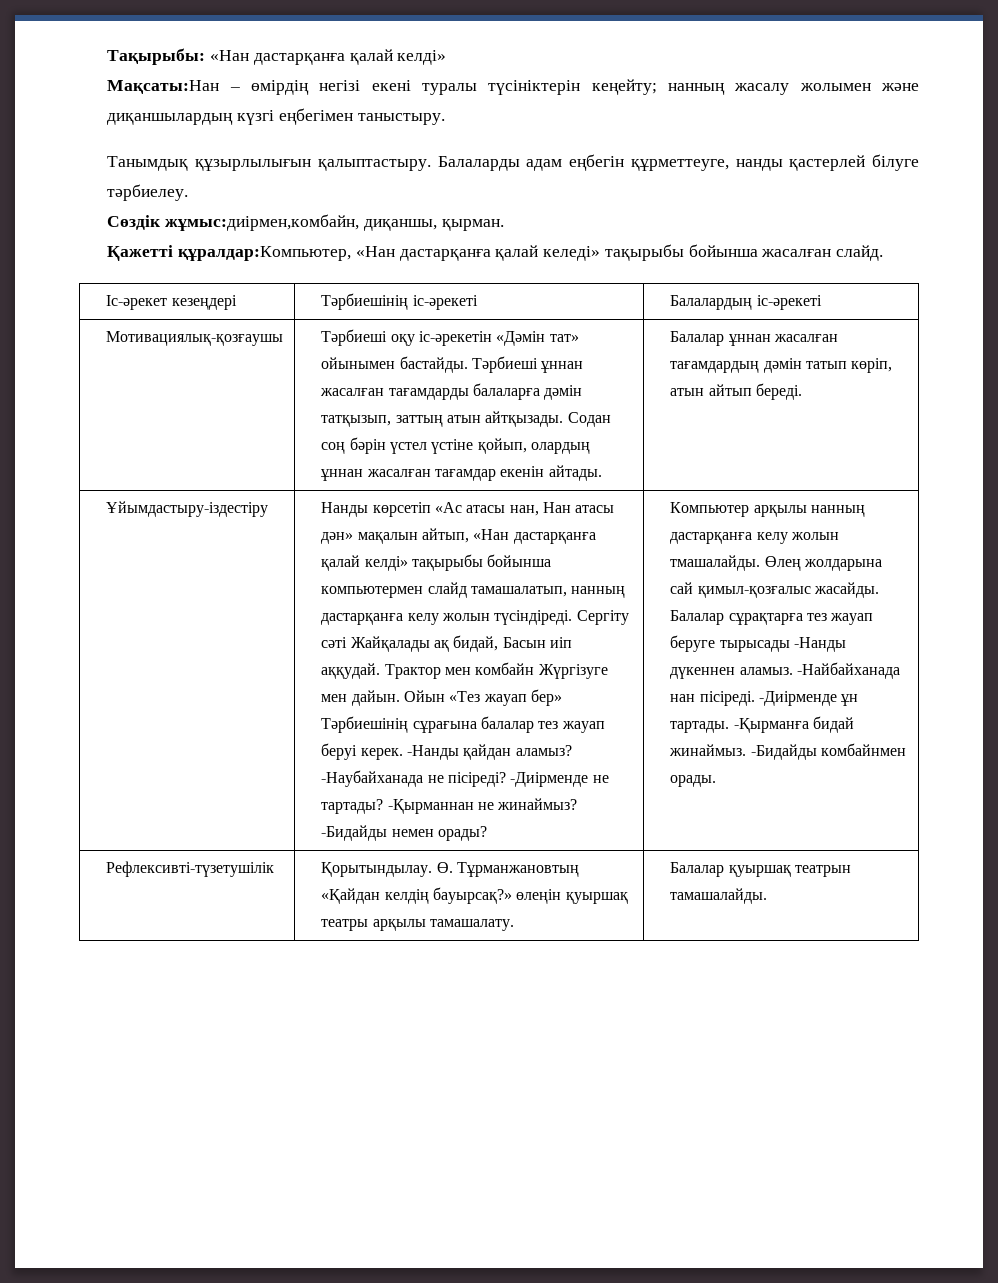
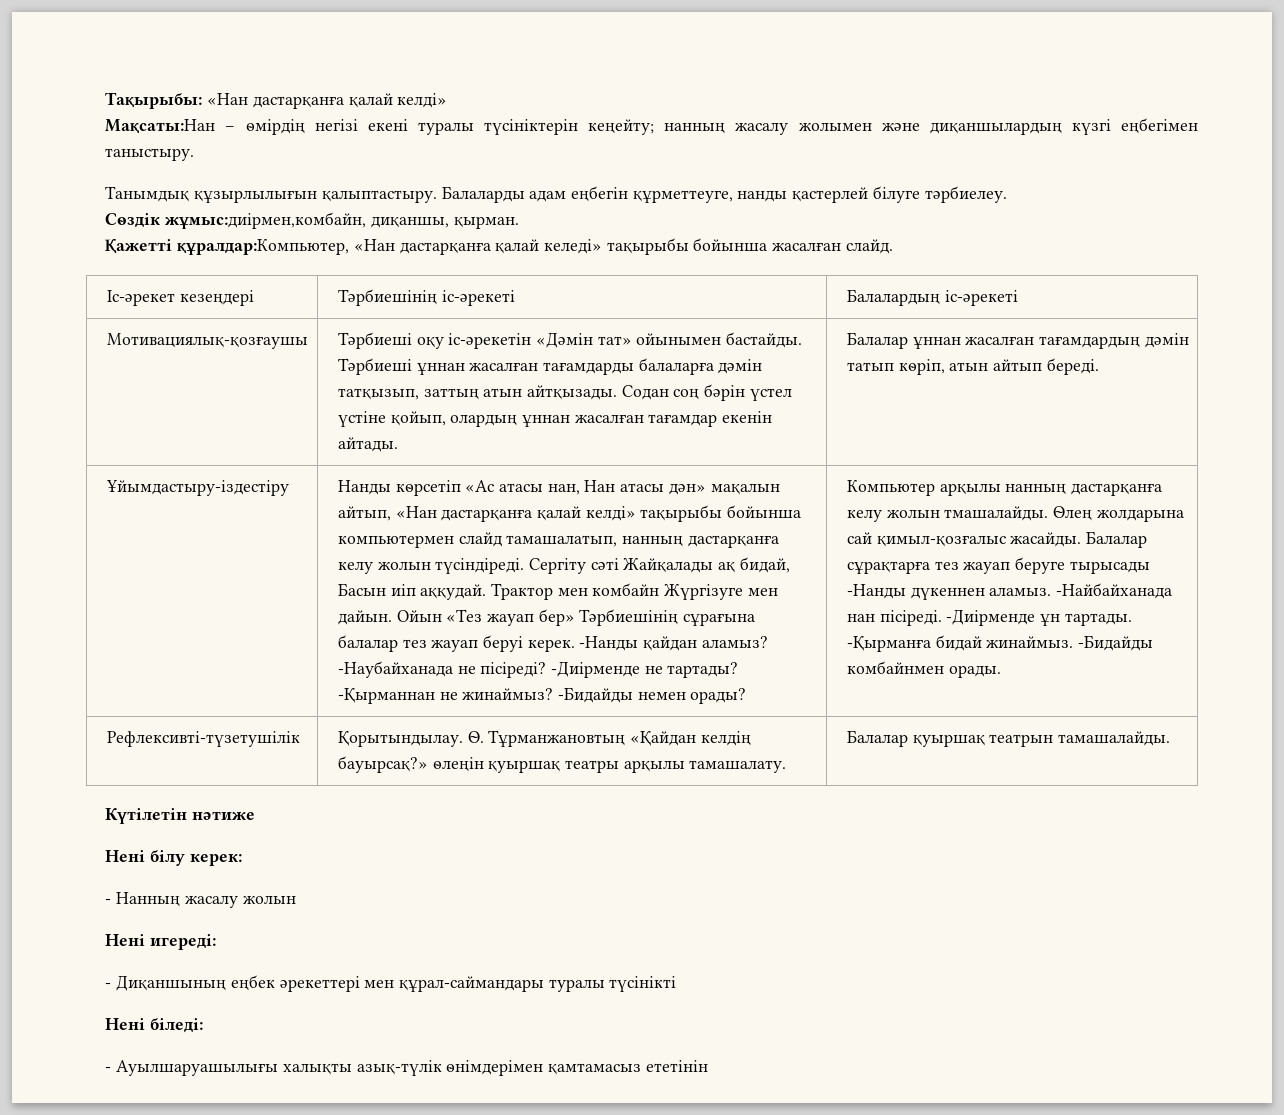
+ Күтілетін нәтиже
+ Нені білу керек:
+ - Нанның жасалу жолын
+ Нені игереді:
+ - Диқаншының еңбек әрекеттері мен құрал-саймандары туралы түсінікті
+ Нені біледі:
+ - Ауылшаруашылығы халықты азық-түлік өнімдерімен қамтамасыз ететінін

